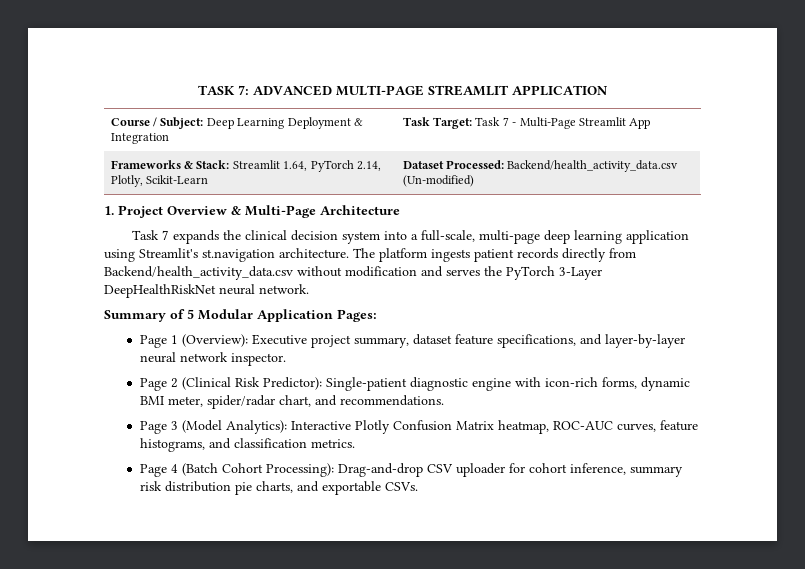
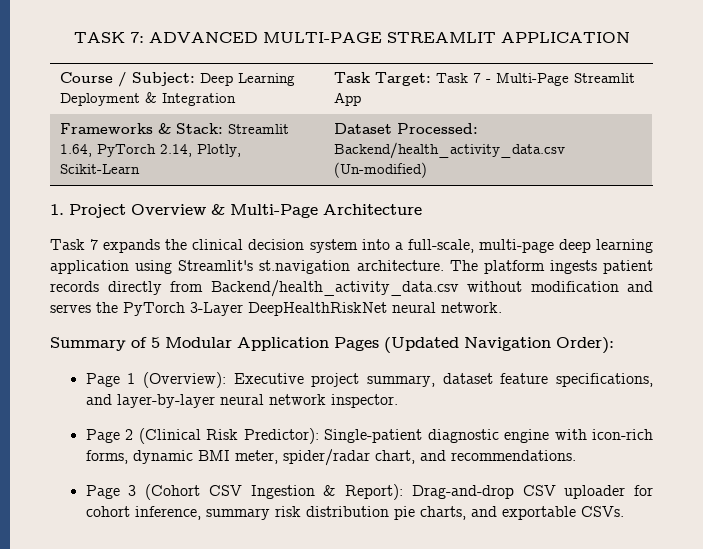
- Summary of 5 Modular Application Pages:
+ Summary of 5 Modular Application Pages (Updated Navigation Order):
- Page 3 (Model Analytics): Interactive Plotly Confusion Matrix heatmap, ROC-AUC curves, feature histograms, and classification metrics.
- Page 4 (Batch Cohort Processing): Drag-and-drop CSV uploader for cohort inference, summary risk distribution pie charts, and exportable CSVs.
+ Page 3 (Cohort CSV Ingestion & Report): Drag-and-drop CSV uploader for cohort inference, summary risk distribution pie charts, and exportable CSVs.

